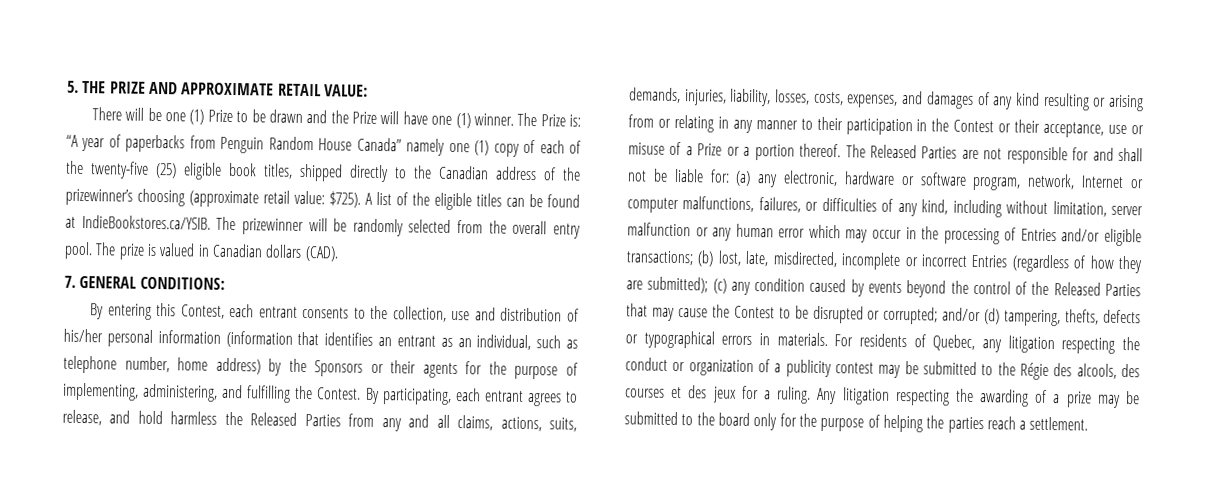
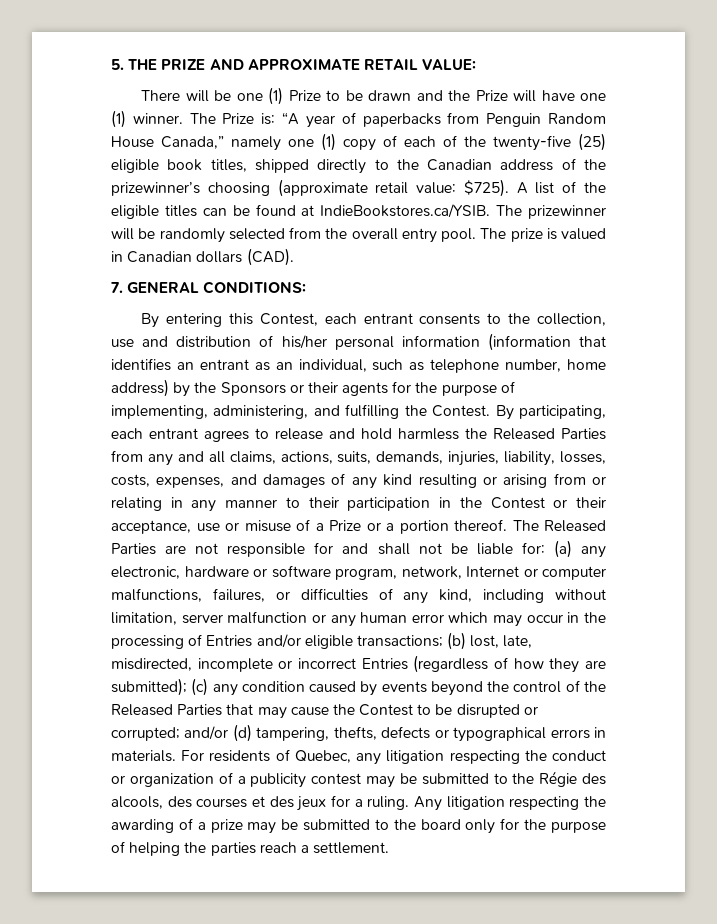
- The Prize is: “A year of paperbacks from Penguin Random House Canada” namely one (1) copy of each of the twenty-five (25) eligible book titles, shipped directly to the Canadian address of the prizewinner’s choosing (approximate retail value: $725).
+ The Prize is: “A year of paperbacks from Penguin Random House Canada,” namely one (1) copy of each of the twenty-five (25) eligible book titles, shipped directly to the Canadian address of the prizewinner’s choosing (approximate retail value: $725).
- By participating, each entrant agrees to release, and hold harmless the Released Parties from any and all claims, actions, suits, demands, injuries, liability, losses, costs, expenses, and damages of any kind resulting or arising from or relating in any manner to their participation in the Contest or their acceptance, use or misuse of a Prize or a portion thereof.
+ By participating, each entrant agrees to release and hold harmless the Released Parties from any and all claims, actions, suits, demands, injuries, liability, losses, costs, expenses, and damages of any kind resulting or arising from or relating in any manner to their participation in the Contest or their acceptance, use or misuse of a Prize or a portion thereof.

